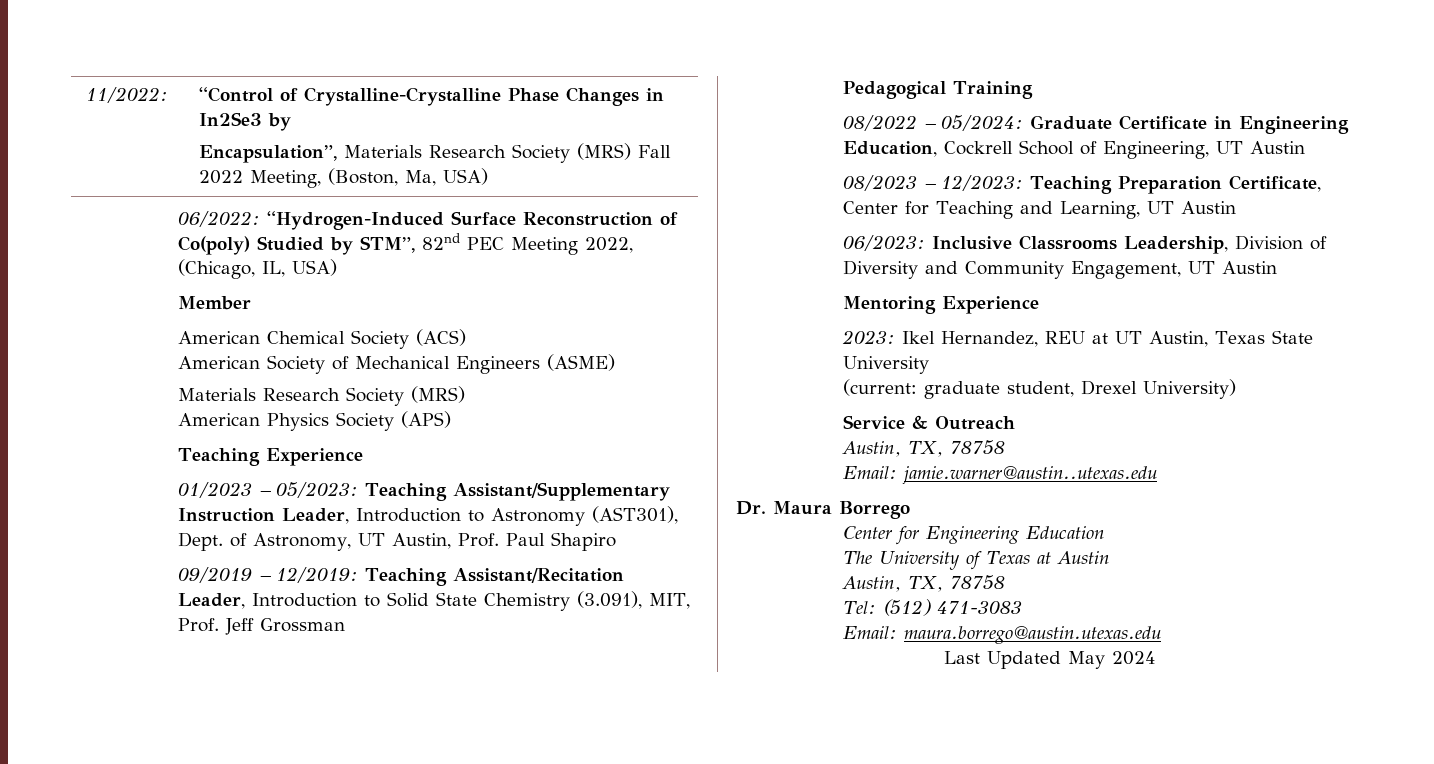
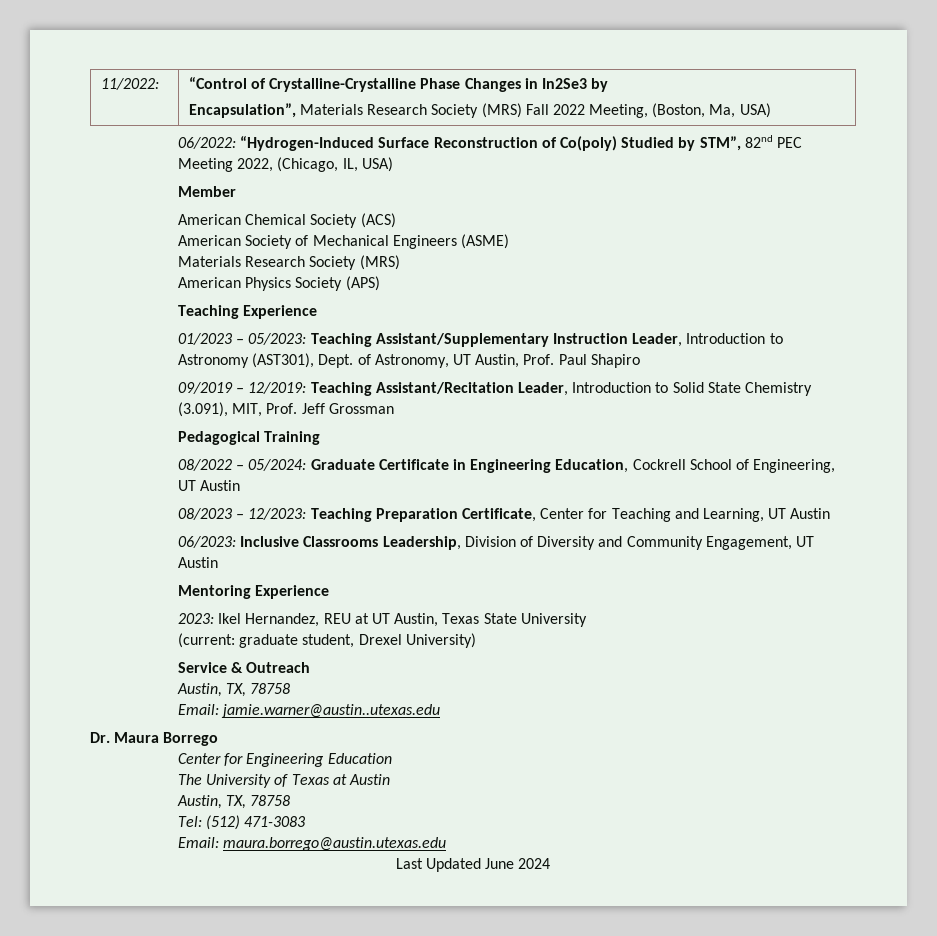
- Last Updated May 2024
+ Last Updated June 2024

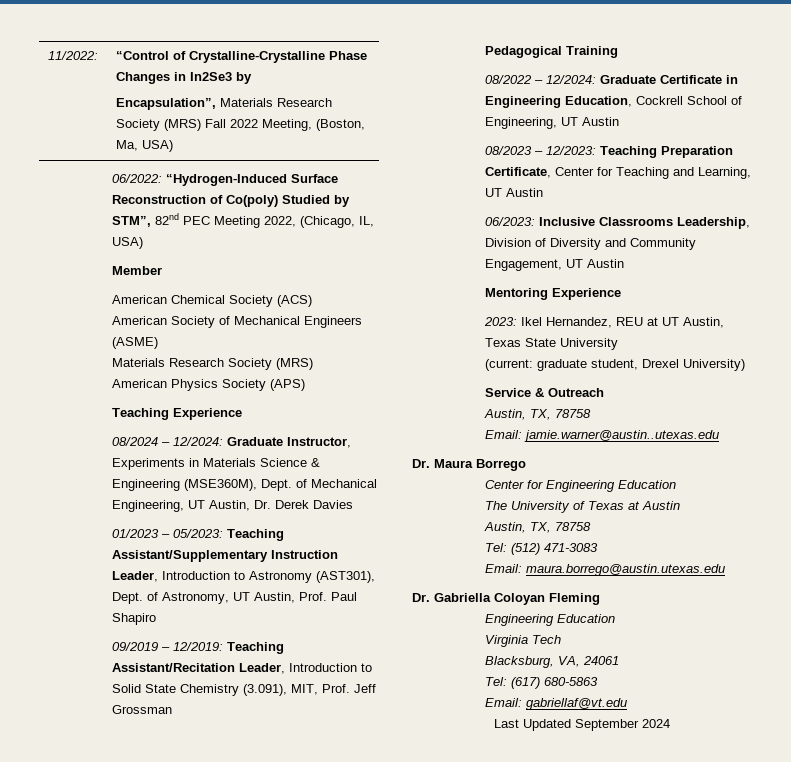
+ 08/2024 – 12/2024: Graduate Instructor, Experiments in Materials Science & Engineering (MSE360M), Dept. of Mechanical Engineering, UT Austin, Dr. Derek Davies
- 08/2022 – 05/2024: Graduate Certificate in Engineering Education, Cockrell School of Engineering, UT Austin
+ 08/2022 – 12/2024: Graduate Certificate in Engineering Education, Cockrell School of Engineering, UT Austin
+ Dr. Gabriella Coloyan Fleming
+ Engineering Education
+ Virginia Tech
+ Blacksburg, VA, 24061
+ Tel: (617) 680-5863
+ Email: gabriellaf@vt.edu
- Last Updated June 2024
+ Last Updated September 2024

